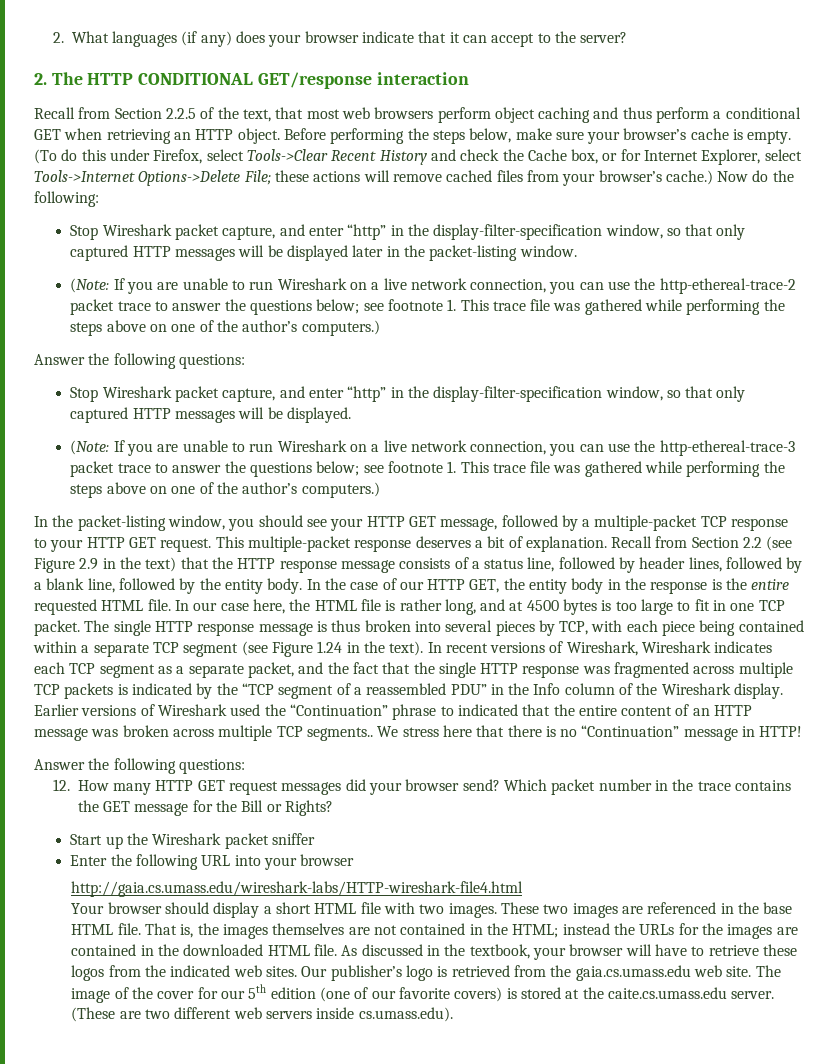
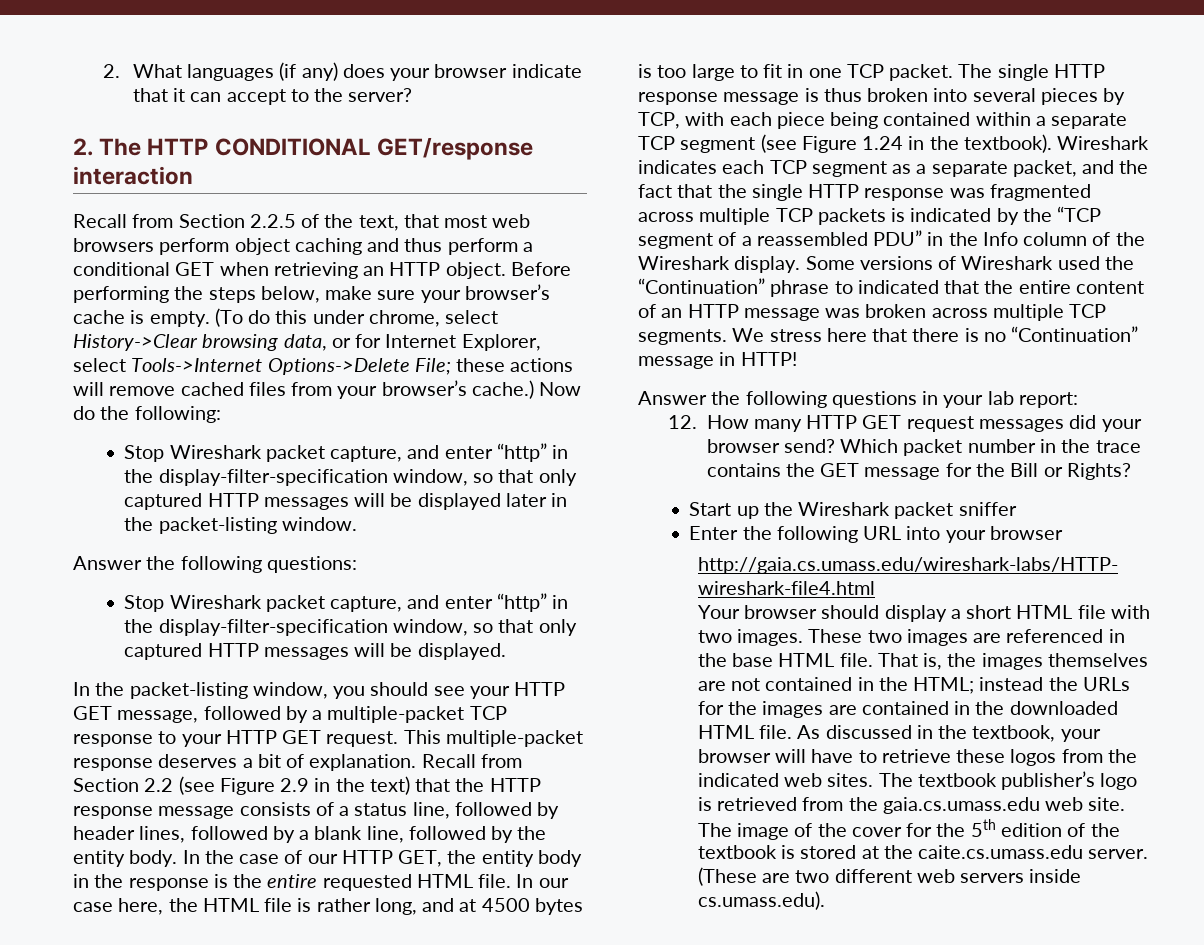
- (To do this under Firefox, select Tools->Clear Recent History and check the Cache box, or for Internet Explorer, select Tools->Internet Options->Delete File; these actions will remove cached files from your browser’s cache.)
+ (To do this under chrome, select History->Clear browsing data, or for Internet Explorer, select Tools->Internet Options->Delete File; these actions will remove cached files from your browser’s cache.)
- (Note: If you are unable to run Wireshark on a live network connection, you can use the http-ethereal-trace-2 packet trace to answer the questions below; see footnote 1. This trace file was gathered while performing the steps above on one of the author’s computers.)
- (Note: If you are unable to run Wireshark on a live network connection, you can use the http-ethereal-trace-3 packet trace to answer the questions below; see footnote 1. This trace file was gathered while performing the steps above on one of the author’s computers.)
- The single HTTP response message is thus broken into several pieces by TCP, with each piece being contained within a separate TCP segment (see Figure 1.24 in the text). In recent versions of Wireshark, Wireshark indicates each TCP segment as a separate packet, and the fact that the single HTTP response was fragmented across multiple TCP packets is indicated by the “TCP segment of a reassembled PDU” in the Info column of the Wireshark display.
+ The single HTTP response message is thus broken into several pieces by TCP, with each piece being contained within a separate TCP segment (see Figure 1.24 in the textbook). Wireshark indicates each TCP segment as a separate packet, and the fact that the single HTTP response was fragmented across multiple TCP packets is indicated by the “TCP segment of a reassembled PDU” in the Info column of the Wireshark display.
- Earlier versions of Wireshark used the “Continuation” phrase to indicated that the entire content of an HTTP message was broken across multiple TCP segments..
+ Some versions of Wireshark used the “Continuation” phrase to indicated that the entire content of an HTTP message was broken across multiple TCP segments.
  We stress here that there is no “Continuation” message in HTTP!
- Answer the following questions:
+ Answer the following questions in your lab report:
- Our publisher’s logo is retrieved from the gaia.cs.umass.edu web site.
+ The textbook publisher’s logo is retrieved from the gaia.cs.umass.edu web site.
- The image of the cover for our 5th edition (one of our favorite covers) is stored at the caite.cs.umass.edu server.
+ The image of the cover for the 5th edition of the textbook is stored at the caite.cs.umass.edu server.

